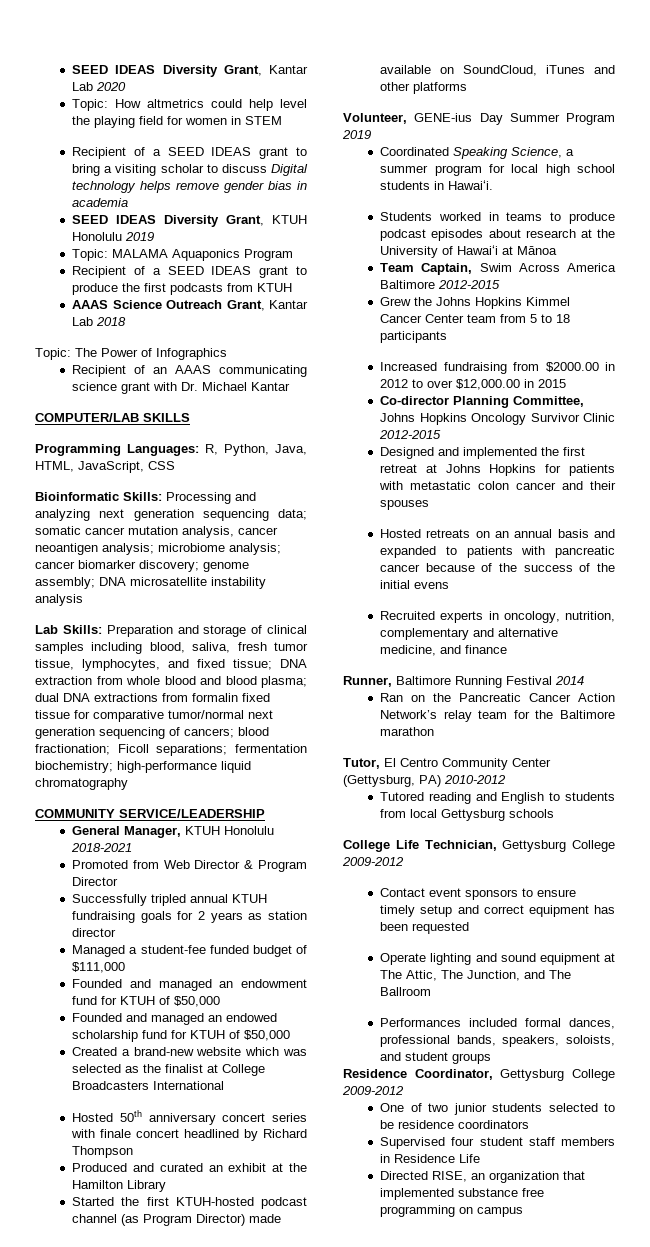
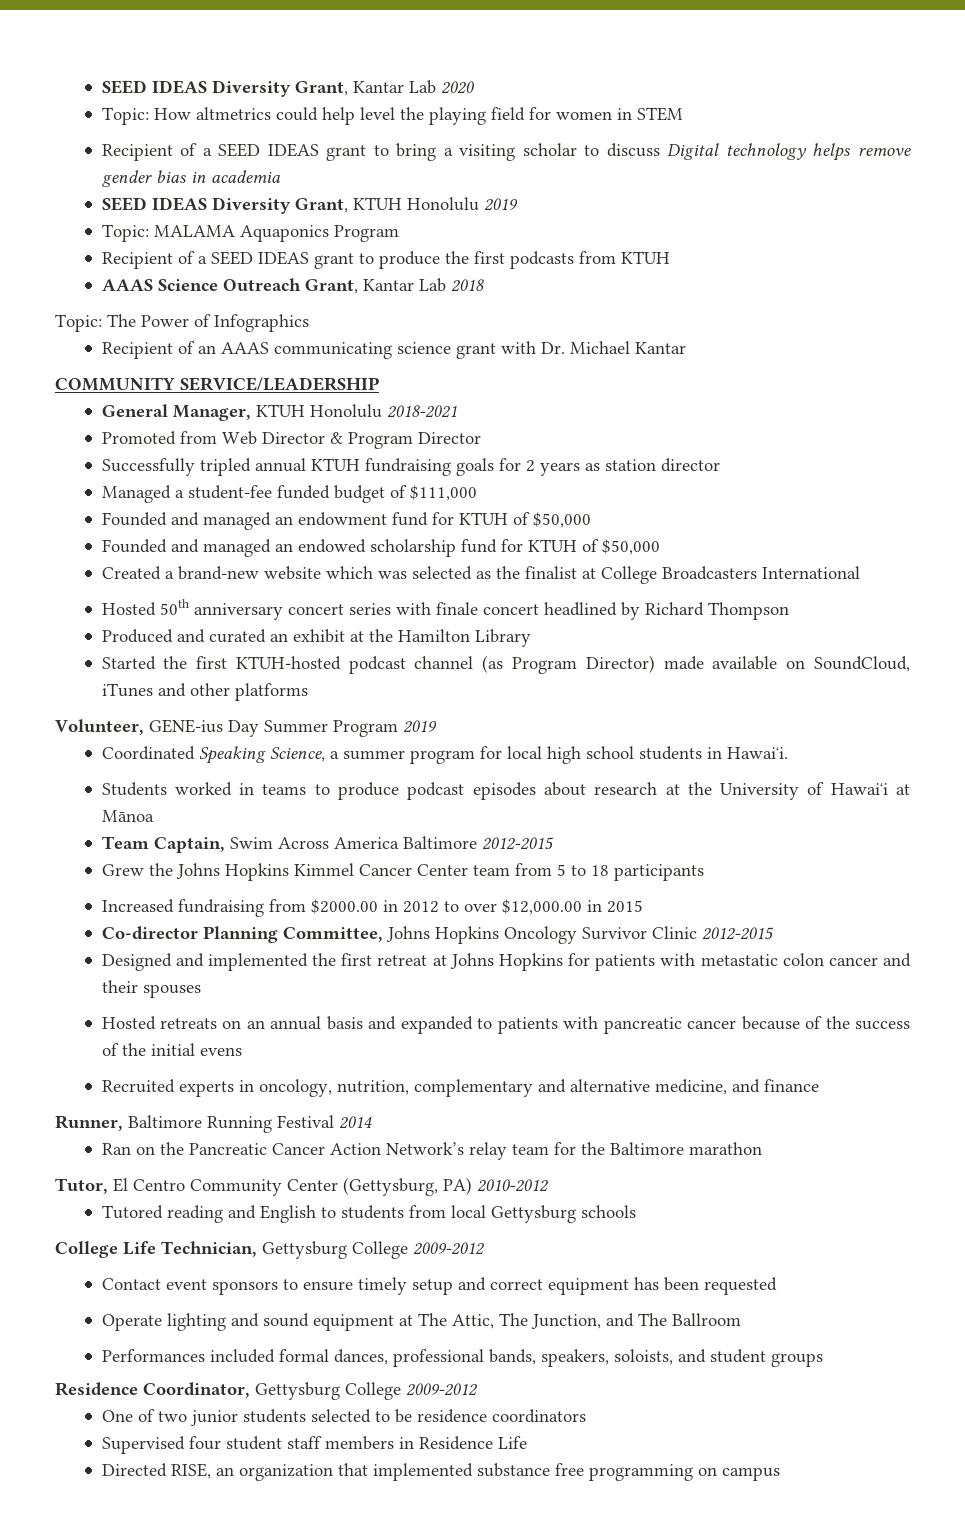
- COMPUTER/LAB SKILLS
- Programming Languages: R, Python, Java, HTML, JavaScript, CSS
- Bioinformatic Skills: Processing and analyzing next generation sequencing data; somatic cancer mutation analysis, cancer neoantigen analysis; microbiome analysis; cancer biomarker discovery; genome assembly; DNA microsatellite instability analysis
- Lab Skills: Preparation and storage of clinical samples including blood, saliva, fresh tumor tissue, lymphocytes, and fixed tissue; DNA extraction from whole blood and blood plasma; dual DNA extractions from formalin fixed tissue for comparative tumor/normal next generation sequencing of cancers; blood fractionation; Ficoll separations; fermentation biochemistry; high-performance liquid chromatography

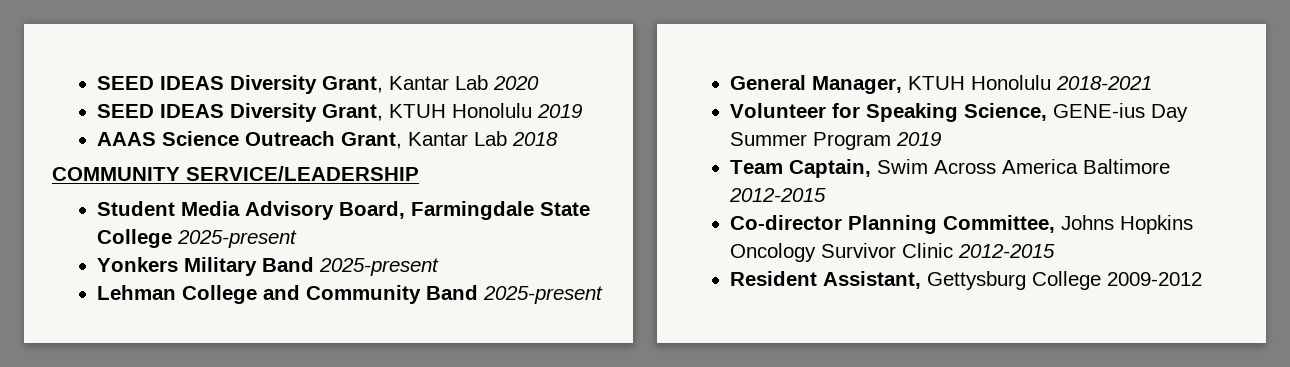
- Topic: How altmetrics could help level the playing field for women in STEM
- Recipient of a SEED IDEAS grant to bring a visiting scholar to discuss Digital technology helps remove gender bias in academia
- Topic: MALAMA Aquaponics Program
- Recipient of a SEED IDEAS grant to produce the first podcasts from KTUH
- Topic: The Power of Infographics
- Recipient of an AAAS communicating science grant with Dr. Michael Kantar
  COMMUNITY SERVICE/LEADERSHIP
+ Student Media Advisory Board, Farmingdale State College 2025-present
+ Yonkers Military Band 2025-present
+ Lehman College and Community Band 2025-present
- Promoted from Web Director & Program Director
- Successfully tripled annual KTUH fundraising goals for 2 years as station director
- Managed a student-fee funded budget of $111,000
- Founded and managed an endowment fund for KTUH of $50,000
- Founded and managed an endowed scholarship fund for KTUH of $50,000
- Created a brand-new website which was selected as the finalist at College Broadcasters International
- Hosted 50th anniversary concert series with finale concert headlined by Richard Thompson
- Produced and curated an exhibit at the Hamilton Library
- Started the first KTUH-hosted podcast channel (as Program Director) made available on SoundCloud, iTunes and other platforms
- Volunteer, GENE-ius Day Summer Program 2019
+ Volunteer for Speaking Science, GENE-ius Day Summer Program 2019
- Coordinated Speaking Science, a summer program for local high school students in Hawaiʻi.
- Students worked in teams to produce podcast episodes about research at the University of Hawaiʻi at Mānoa
- Grew the Johns Hopkins Kimmel Cancer Center team from 5 to 18 participants
- Increased fundraising from $2000.00 in 2012 to over $12,000.00 in 2015
- Designed and implemented the first retreat at Johns Hopkins for patients with metastatic colon cancer and their spouses
- Hosted retreats on an annual basis and expanded to patients with pancreatic cancer because of the success of the initial evens
- Recruited experts in oncology, nutrition, complementary and alternative medicine, and finance
- Runner, Baltimore Running Festival 2014
- Ran on the Pancreatic Cancer Action Network’s relay team for the Baltimore marathon
- Tutor, El Centro Community Center (Gettysburg, PA) 2010-2012
- Tutored reading and English to students from local Gettysburg schools
- College Life Technician, Gettysburg College 2009-2012
- Contact event sponsors to ensure timely setup and correct equipment has been requested
- Operate lighting and sound equipment at The Attic, The Junction, and The Ballroom
- Performances included formal dances, professional bands, speakers, soloists, and student groups
- Residence Coordinator, Gettysburg College 2009-2012
- One of two junior students selected to be residence coordinators
- Supervised four student staff members in Residence Life
- Directed RISE, an organization that implemented substance free programming on campus
+ Resident Assistant, Gettysburg College 2009-2012

